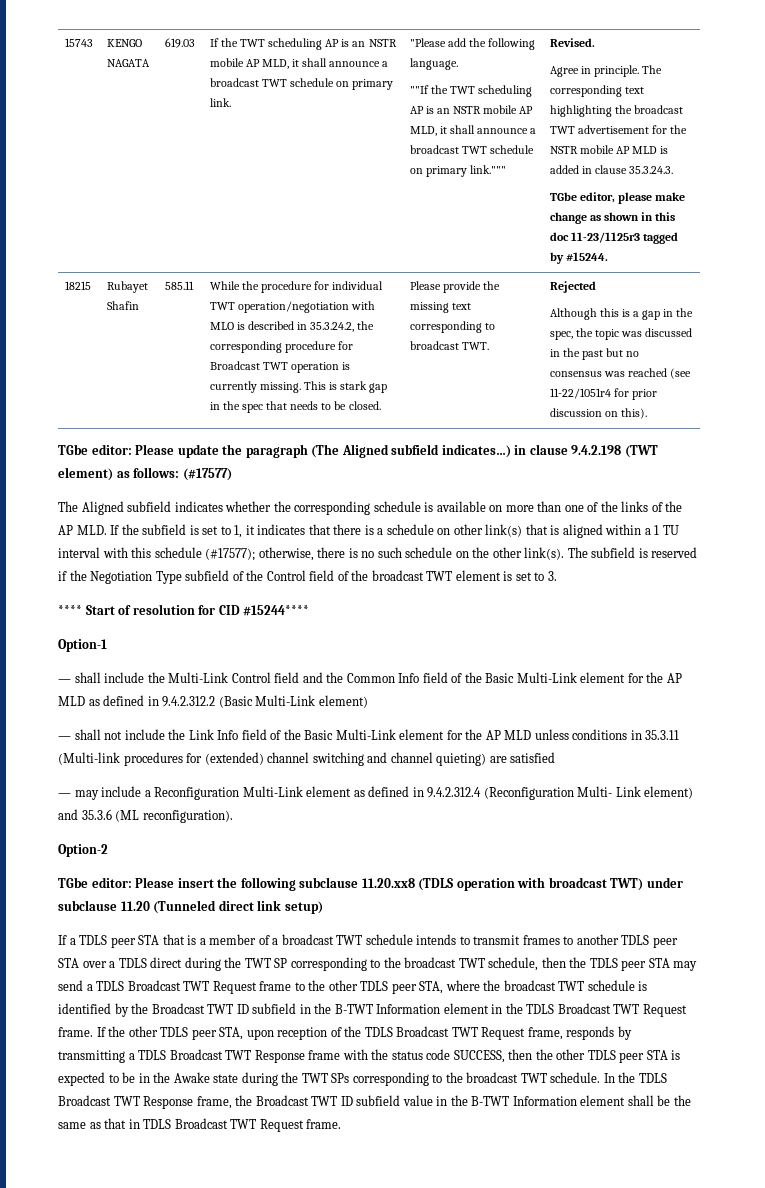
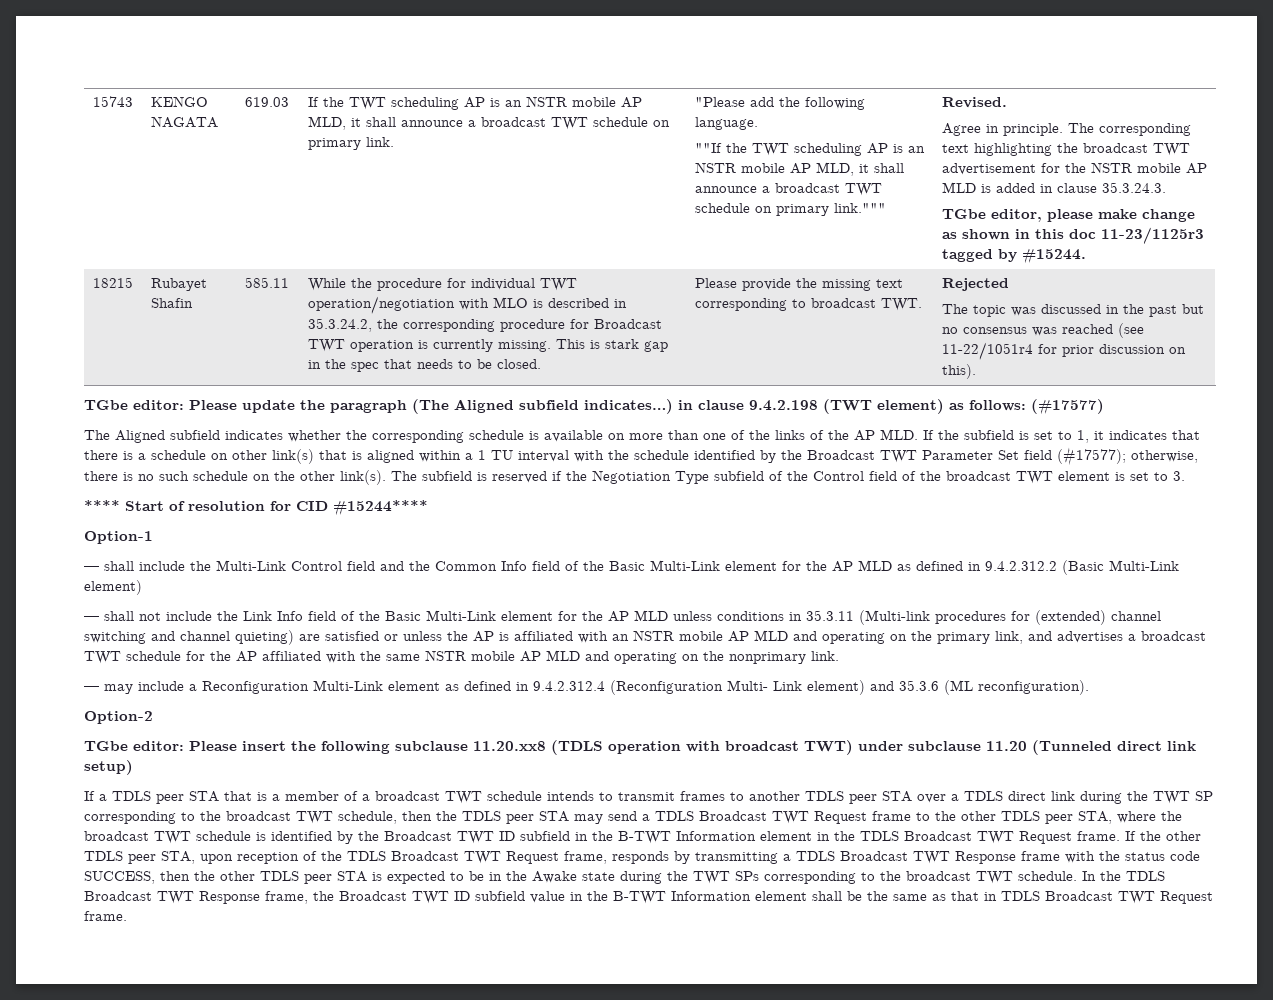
- Although this is a gap in the spec, the topic was discussed in the past but no consensus was reached (see 11-22/1051r4 for prior discussion on this).
+ The topic was discussed in the past but no consensus was reached (see 11-22/1051r4 for prior discussion on this).
- The Aligned subfield indicates whether the corresponding schedule is available on more than one of the links of the AP MLD. If the subfield is set to 1, it indicates that there is a schedule on other link(s) that is aligned within a 1 TU interval with this schedule (#17577); otherwise, there is no such schedule on the other link(s).
+ The Aligned subfield indicates whether the corresponding schedule is available on more than one of the links of the AP MLD. If the subfield is set to 1, it indicates that there is a schedule on other link(s) that is aligned within a 1 TU interval with the schedule identified by the Broadcast TWT Parameter Set field (#17577); otherwise, there is no such schedule on the other link(s).
- — shall not include the Link Info field of the Basic Multi-Link element for the AP MLD unless conditions in 35.3.11 (Multi-link procedures for (extended) channel switching and channel quieting) are satisfied
+ — shall not include the Link Info field of the Basic Multi-Link element for the AP MLD unless conditions in 35.3.11 (Multi-link procedures for (extended) channel switching and channel quieting) are satisfied or unless the AP is affiliated with an NSTR mobile AP MLD and operating on the primary link, and advertises a broadcast TWT schedule for the AP affiliated with the same NSTR mobile AP MLD and operating on the nonprimary link.
- If a TDLS peer STA that is a member of a broadcast TWT schedule intends to transmit frames to another TDLS peer STA over a TDLS direct during the TWT SP corresponding to the broadcast TWT schedule, then the TDLS peer STA may send a TDLS Broadcast TWT Request frame to the other TDLS peer STA, where the broadcast TWT schedule is identified by the Broadcast TWT ID subfield in the B-TWT Information element in the TDLS Broadcast TWT Request frame.
+ If a TDLS peer STA that is a member of a broadcast TWT schedule intends to transmit frames to another TDLS peer STA over a TDLS direct link during the TWT SP corresponding to the broadcast TWT schedule, then the TDLS peer STA may send a TDLS Broadcast TWT Request frame to the other TDLS peer STA, where the broadcast TWT schedule is identified by the Broadcast TWT ID subfield in the B-TWT Information element in the TDLS Broadcast TWT Request frame.

